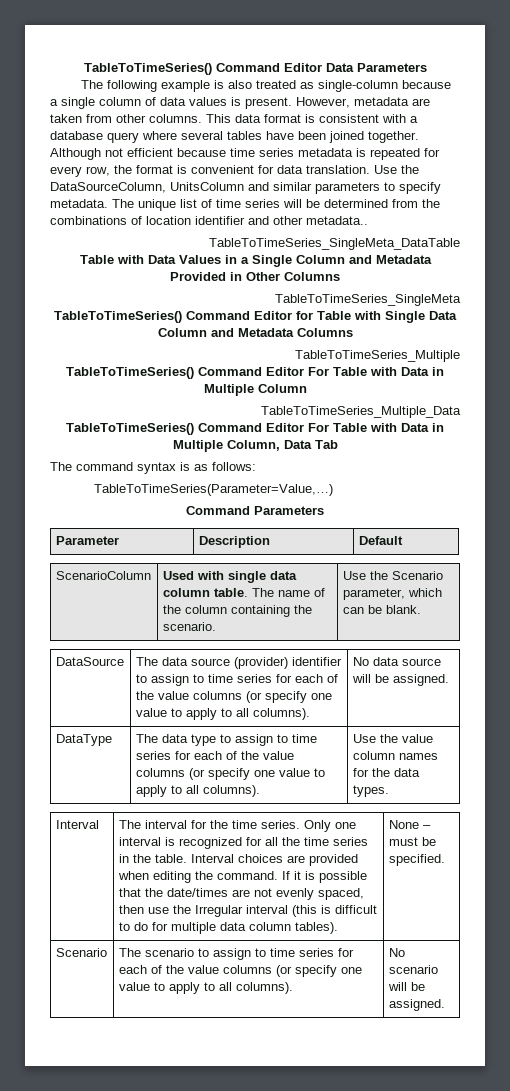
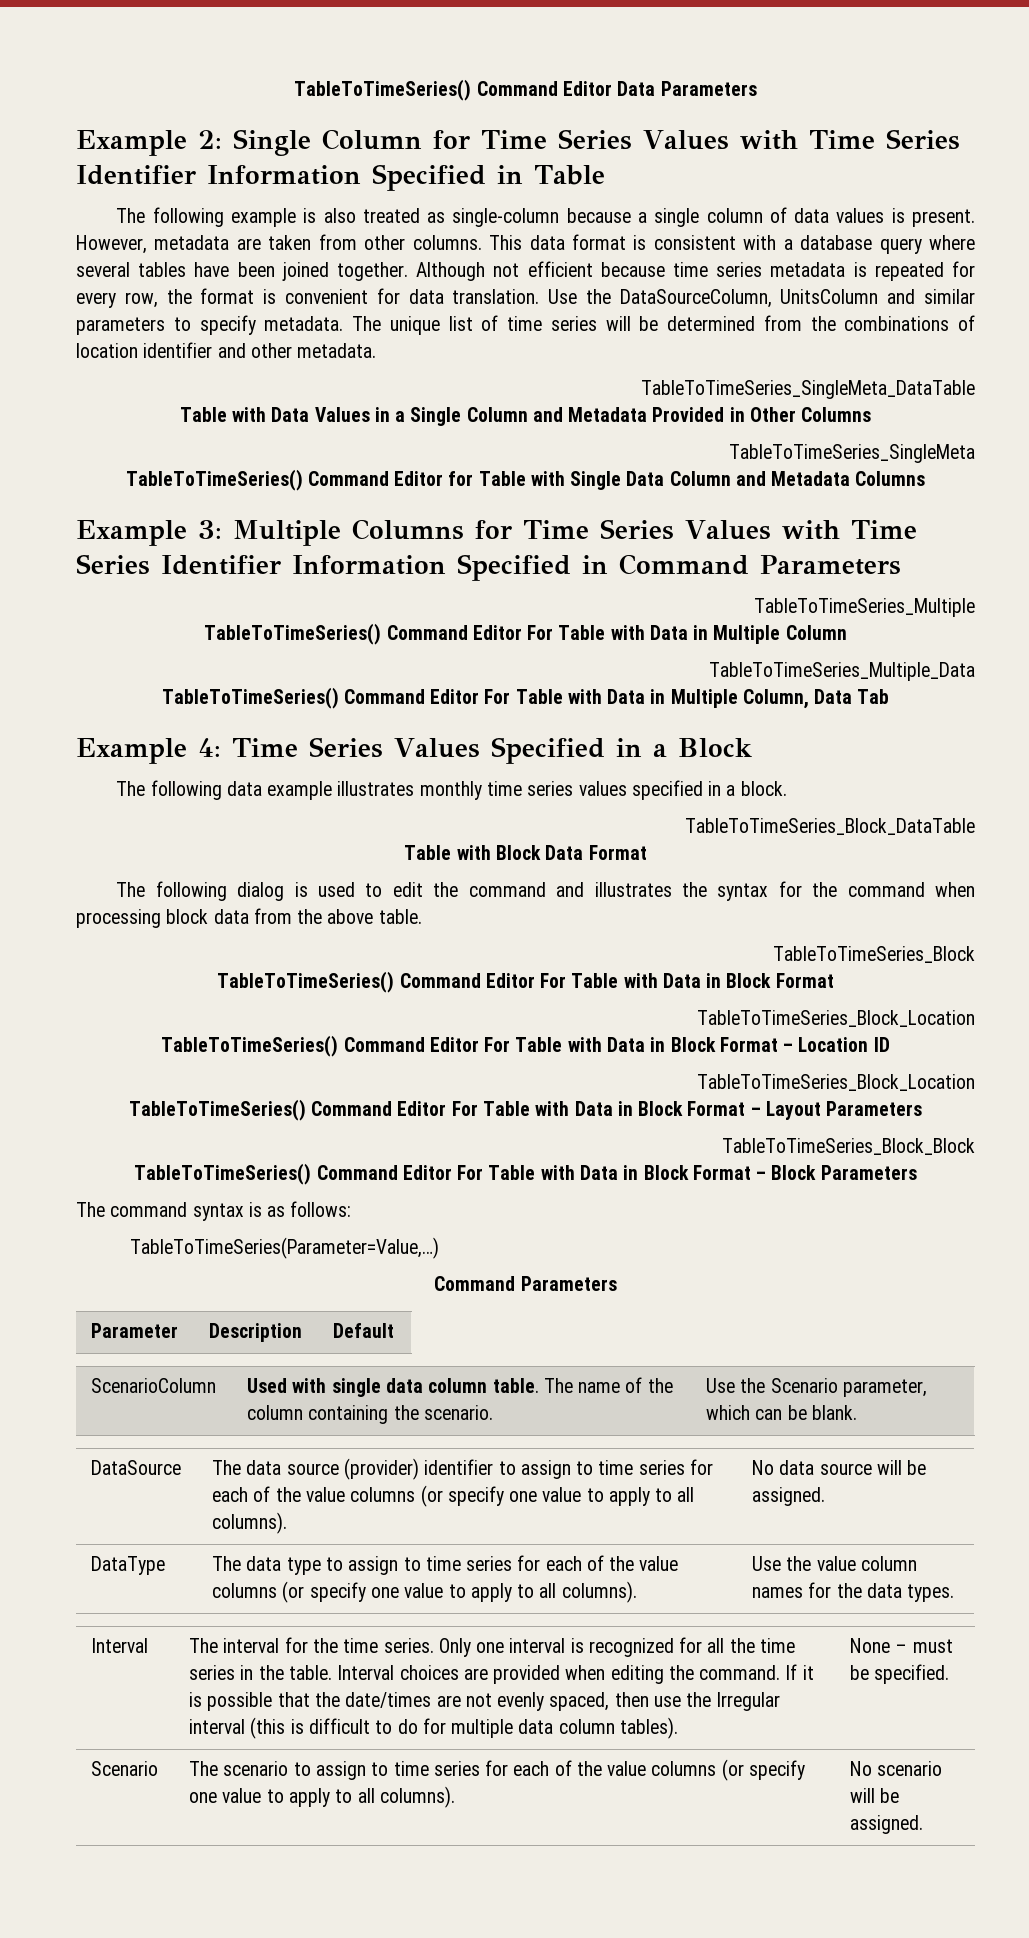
+ Example 2: Single Column for Time Series Values with Time Series Identifier Information Specified in Table
- The unique list of time series will be determined from the combinations of location identifier and other metadata..
+ The unique list of time series will be determined from the combinations of location identifier and other metadata.
+ Example 3: Multiple Columns for Time Series Values with Time Series Identifier Information Specified in Command Parameters
+ Example 4: Time Series Values Specified in a Block
+ The following data example illustrates monthly time series values specified in a block.
+ TableToTimeSeries_Block_DataTable
+ Table with Block Data Format
+ The following dialog is used to edit the command and illustrates the syntax for the command when processing block data from the above table.
+ TableToTimeSeries_Block
+ TableToTimeSeries() Command Editor For Table with Data in Block Format
+ TableToTimeSeries_Block_Location
+ TableToTimeSeries() Command Editor For Table with Data in Block Format – Location ID
+ TableToTimeSeries_Block_Location
+ TableToTimeSeries() Command Editor For Table with Data in Block Format – Layout Parameters
+ TableToTimeSeries_Block_Block
+ TableToTimeSeries() Command Editor For Table with Data in Block Format – Block Parameters

